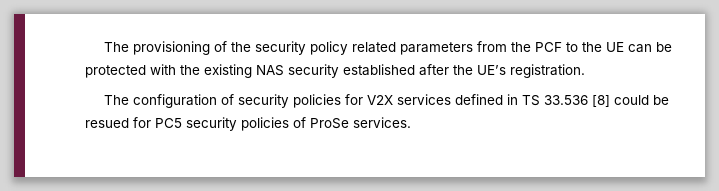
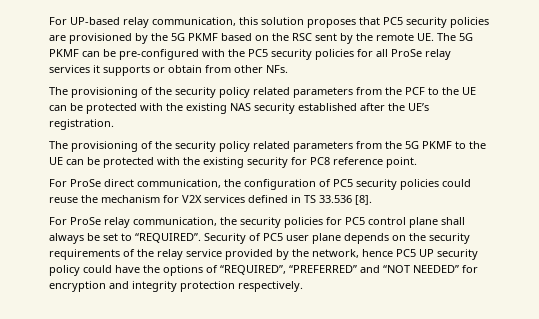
+ For UP-based relay communication, this solution proposes that PC5 security policies are provisioned by the 5G PKMF based on the RSC sent by the remote UE. The 5G PKMF can be pre-configured with the PC5 security policies for all ProSe relay services it supports or obtain from other NFs.
- The configuration of security policies for V2X services defined in TS 33.536 [8] could be resued for PC5 security policies of ProSe services.
+ The provisioning of the security policy related parameters from the 5G PKMF to the UE can be protected with the existing security for PC8 reference point.
+ For ProSe direct communication, the configuration of PC5 security policies could reuse the mechanism for V2X services defined in TS 33.536 [8].
+ For ProSe relay communication, the security policies for PC5 control plane shall always be set to “REQUIRED”. Security of PC5 user plane depends on the security requirements of the relay service provided by the network, hence PC5 UP security policy could have the options of “REQUIRED”, “PREFERRED” and “NOT NEEDED” for encryption and integrity protection respectively.

